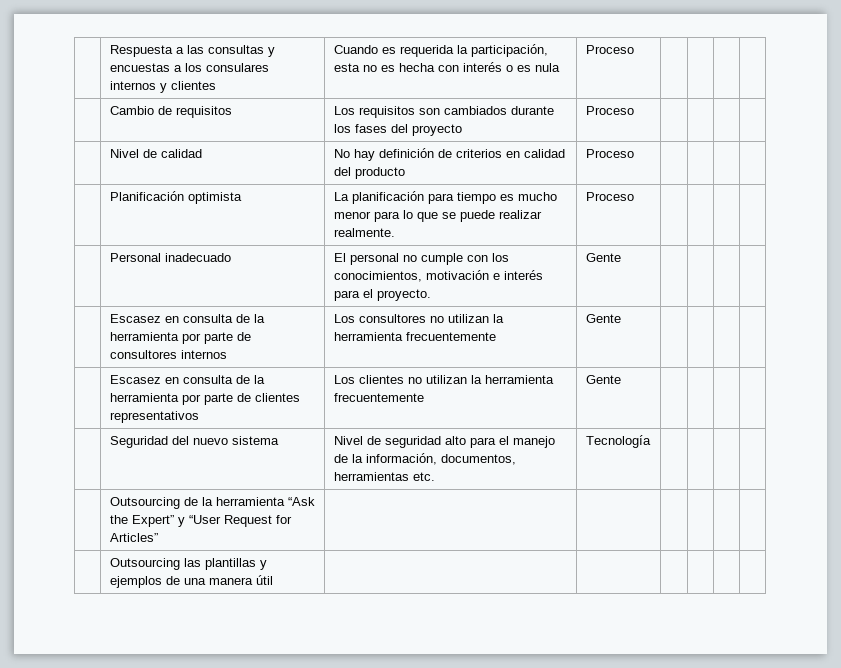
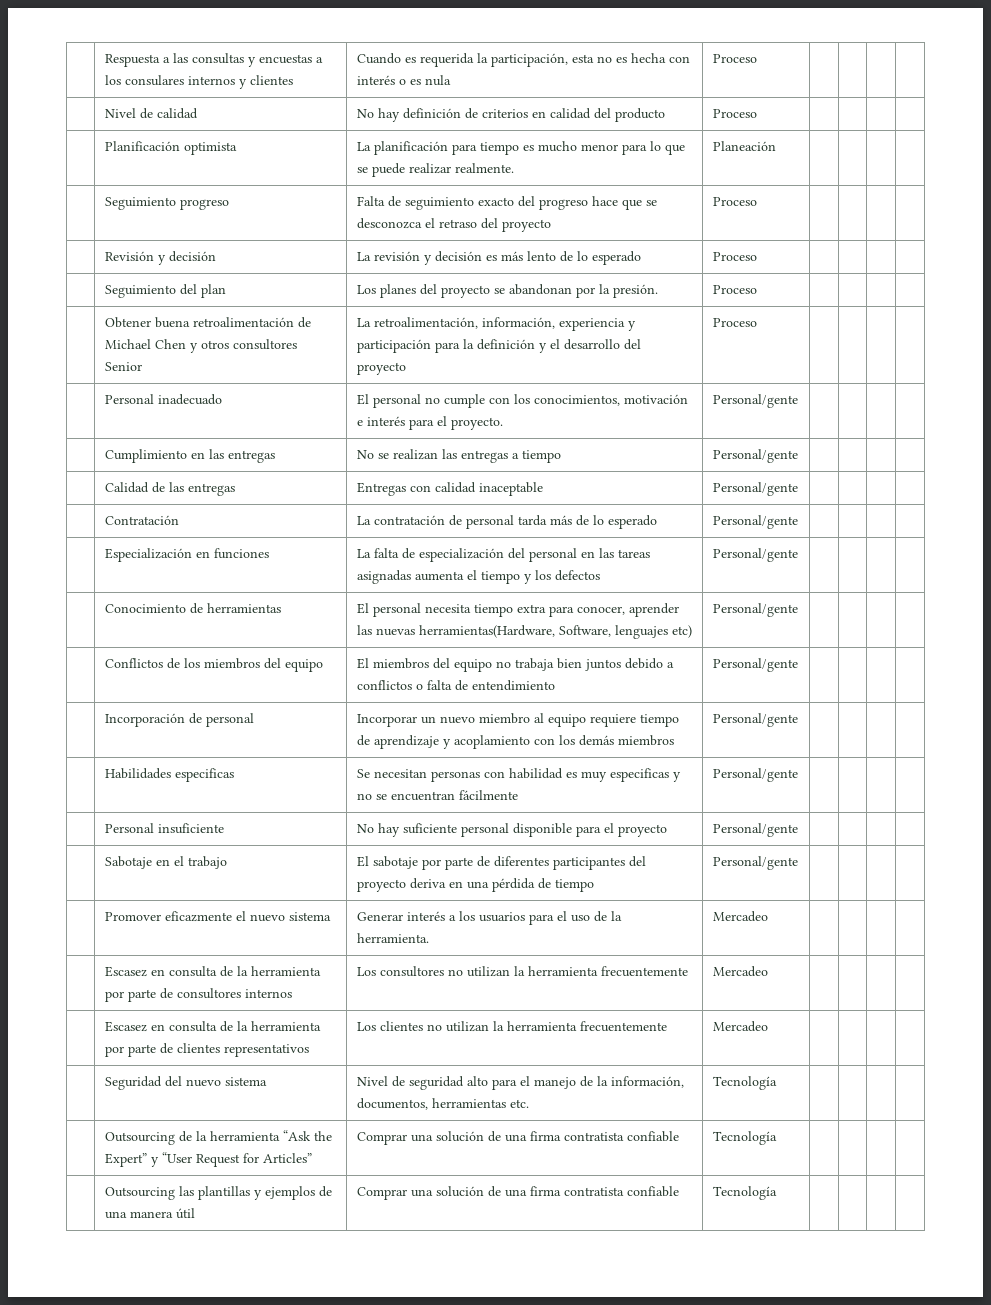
- | Cambio de requisitos | Los requisitos son cambiados durante los fases del proyecto | Proceso | | | |
- | Planificación optimista | La planificación para tiempo es mucho menor para lo que se puede realizar realmente. | Proceso | | | |
+ | Planificación optimista | La planificación para tiempo es mucho menor para lo que se puede realizar realmente. | Planeación | | | |
+ | Seguimiento progreso | Falta de seguimiento exacto del progreso hace que se desconozca el retraso del proyecto | Proceso | | | |
+ | Revisión y decisión | La revisión y decisión es más lento de lo esperado | Proceso | | | |
+ | Seguimiento del plan | Los planes del proyecto se abandonan por la presión. | Proceso | | | |
+ | Obtener buena retroalimentación de Michael Chen y otros consultores Senior | La retroalimentación, información, experiencia y participación para la definición y el desarrollo del proyecto | Proceso | | | |
- | Personal inadecuado | El personal no cumple con los conocimientos, motivación e interés para el proyecto. | Gente | | | |
+ | Personal inadecuado | El personal no cumple con los conocimientos, motivación e interés para el proyecto. | Personal/gente | | | |
+ | Cumplimiento en las entregas | No se realizan las entregas a tiempo | Personal/gente | | | |
+ | Calidad de las entregas | Entregas con calidad inaceptable | Personal/gente | | | |
+ | Contratación | La contratación de personal tarda más de lo esperado | Personal/gente | | | |
+ | Especialización en funciones | La falta de especialización del personal en las tareas asignadas aumenta el tiempo y los defectos | Personal/gente | | | |
+ | Conocimiento de herramientas | El personal necesita tiempo extra para conocer, aprender las nuevas herramientas(Hardware, Software, lenguajes etc) | Personal/gente | | | |
+ | Conflictos de los miembros del equipo | El miembros del equipo no trabaja bien juntos debido a conflictos o falta de entendimiento | Personal/gente | | | |
+ | Incorporación de personal | Incorporar un nuevo miembro al equipo requiere tiempo de aprendizaje y acoplamiento con los demás miembros | Personal/gente | | | |
+ | Habilidades especificas | Se necesitan personas con habilidad es muy especificas y no se encuentran fácilmente | Personal/gente | | | |
+ | Personal insuficiente | No hay suficiente personal disponible para el proyecto | Personal/gente | | | |
+ | Sabotaje en el trabajo | El sabotaje por parte de diferentes participantes del proyecto deriva en una pérdida de tiempo | Personal/gente | | | |
+ | Promover eficazmente el nuevo sistema | Generar interés a los usuarios para el uso de la herramienta. | Mercadeo | | | |
- | Escasez en consulta de la herramienta por parte de consultores internos | Los consultores no utilizan la herramienta frecuentemente | Gente | | | |
+ | Escasez en consulta de la herramienta por parte de consultores internos | Los consultores no utilizan la herramienta frecuentemente | Mercadeo | | | |
- | Escasez en consulta de la herramienta por parte de clientes representativos | Los clientes no utilizan la herramienta frecuentemente | Gente | | | |
+ | Escasez en consulta de la herramienta por parte de clientes representativos | Los clientes no utilizan la herramienta frecuentemente | Mercadeo | | | |
- | Outsourcing de la herramienta “Ask the Expert” y “User Request for Articles” | | | | | |
+ | Outsourcing de la herramienta “Ask the Expert” y “User Request for Articles” | Comprar una solución de una firma contratista confiable | Tecnología | | | |
- | Outsourcing las plantillas y ejemplos de una manera útil | | | | | |
+ | Outsourcing las plantillas y ejemplos de una manera útil | Comprar una solución de una firma contratista confiable | Tecnología | | | |

